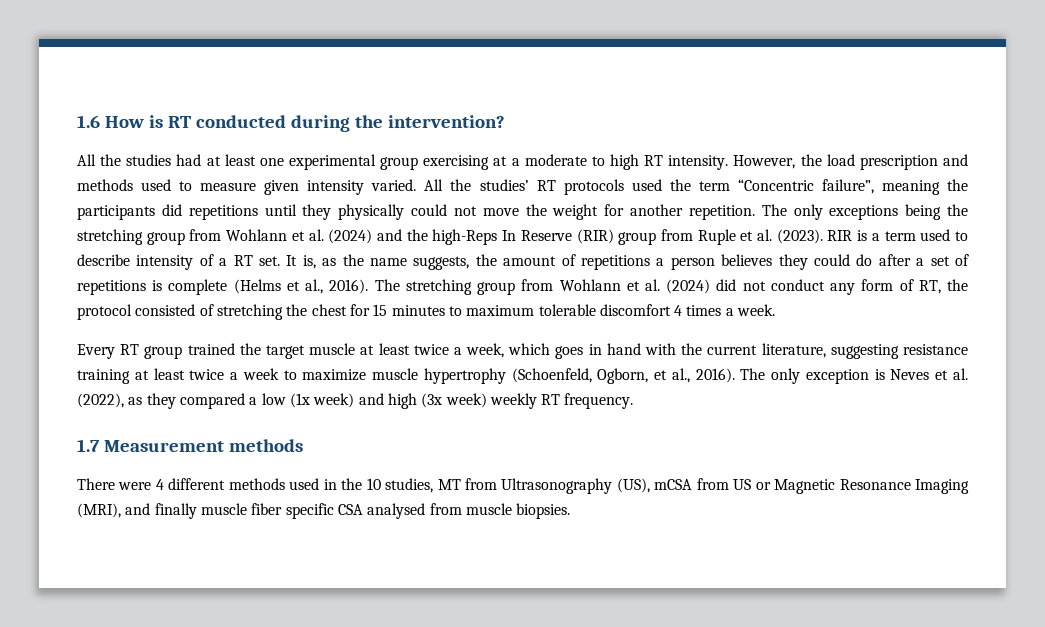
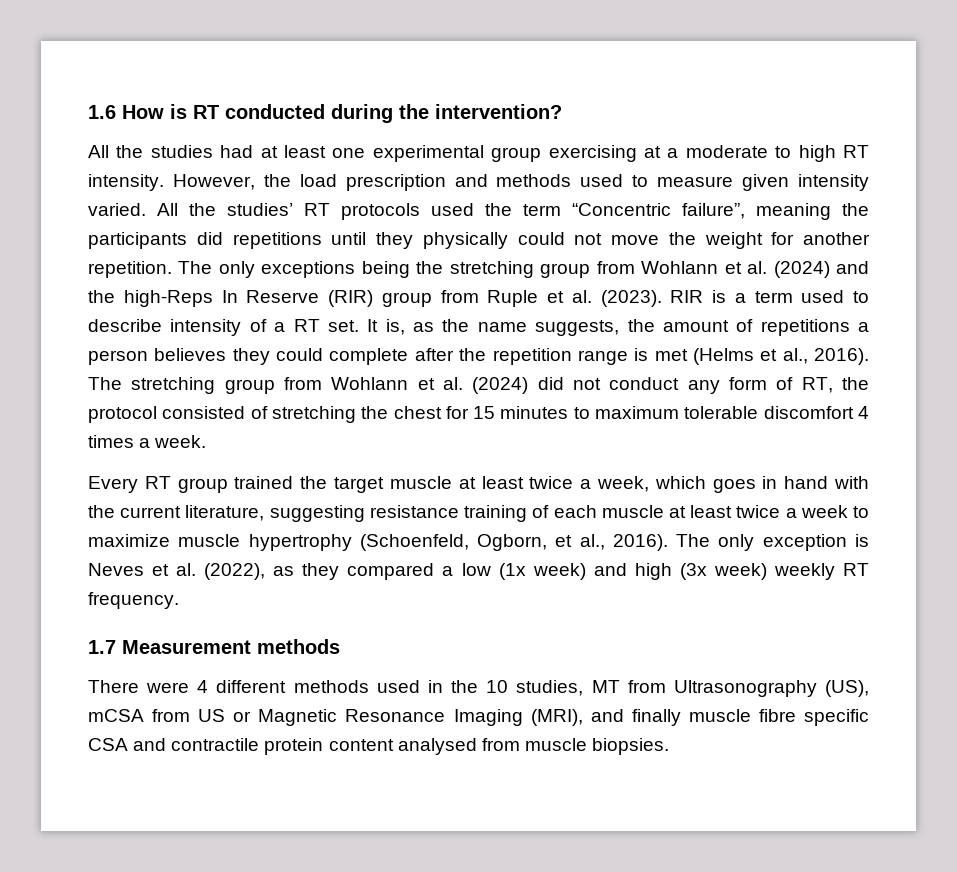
- It is, as the name suggests, the amount of repetitions a person believes they could do after a set of repetitions is complete (Helms et al., 2016).
+ It is, as the name suggests, the amount of repetitions a person believes they could complete after the repetition range is met (Helms et al., 2016).
- Every RT group trained the target muscle at least twice a week, which goes in hand with the current literature, suggesting resistance training at least twice a week to maximize muscle hypertrophy (Schoenfeld, Ogborn, et al., 2016).
+ Every RT group trained the target muscle at least twice a week, which goes in hand with the current literature, suggesting resistance training of each muscle at least twice a week to maximize muscle hypertrophy (Schoenfeld, Ogborn, et al., 2016).
- There were 4 different methods used in the 10 studies, MT from Ultrasonography (US), mCSA from US or Magnetic Resonance Imaging (MRI), and finally muscle fiber specific CSA analysed from muscle biopsies.
+ There were 4 different methods used in the 10 studies, MT from Ultrasonography (US), mCSA from US or Magnetic Resonance Imaging (MRI), and finally muscle fibre specific CSA and contractile protein content analysed from muscle biopsies.

